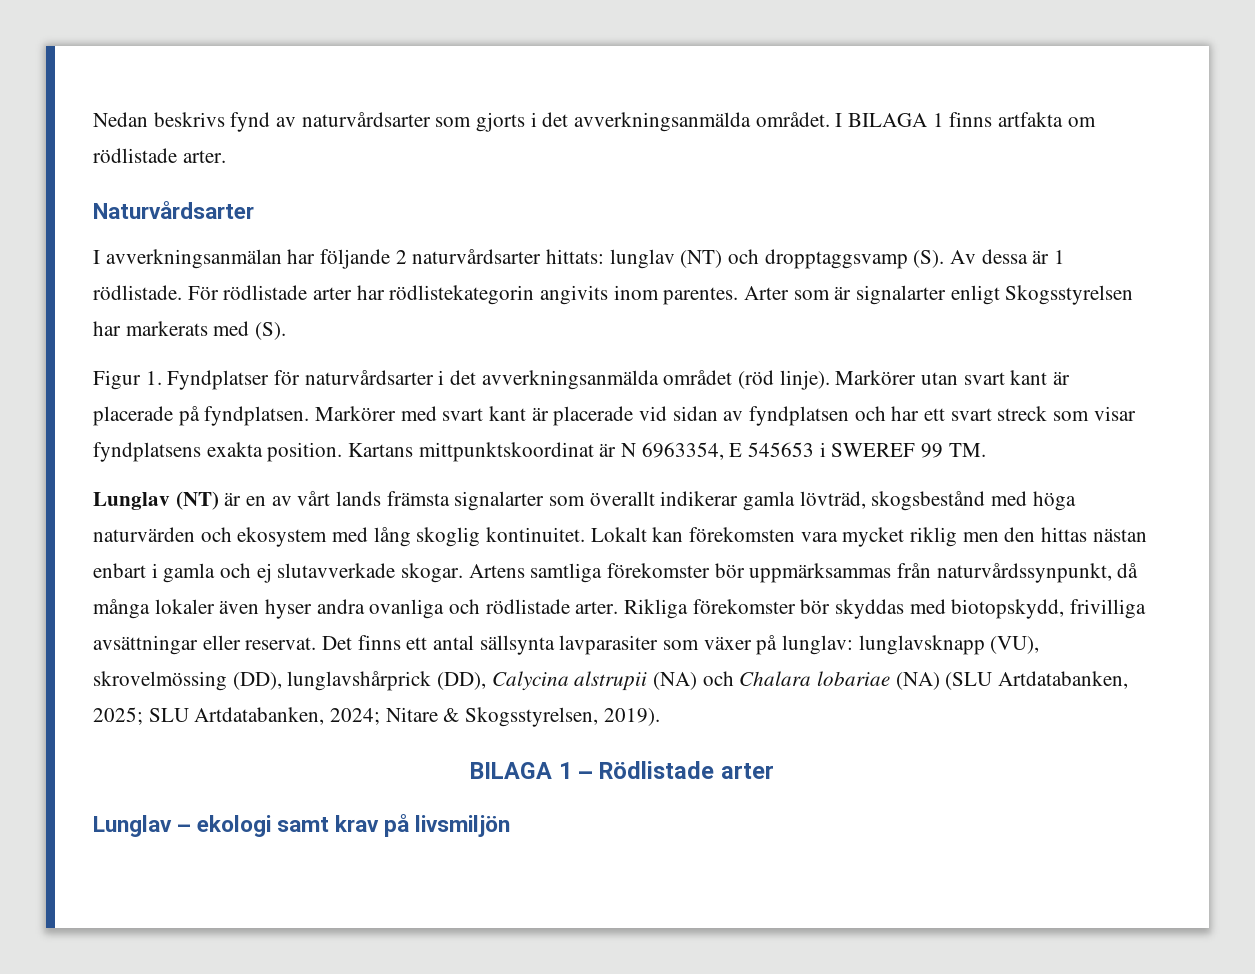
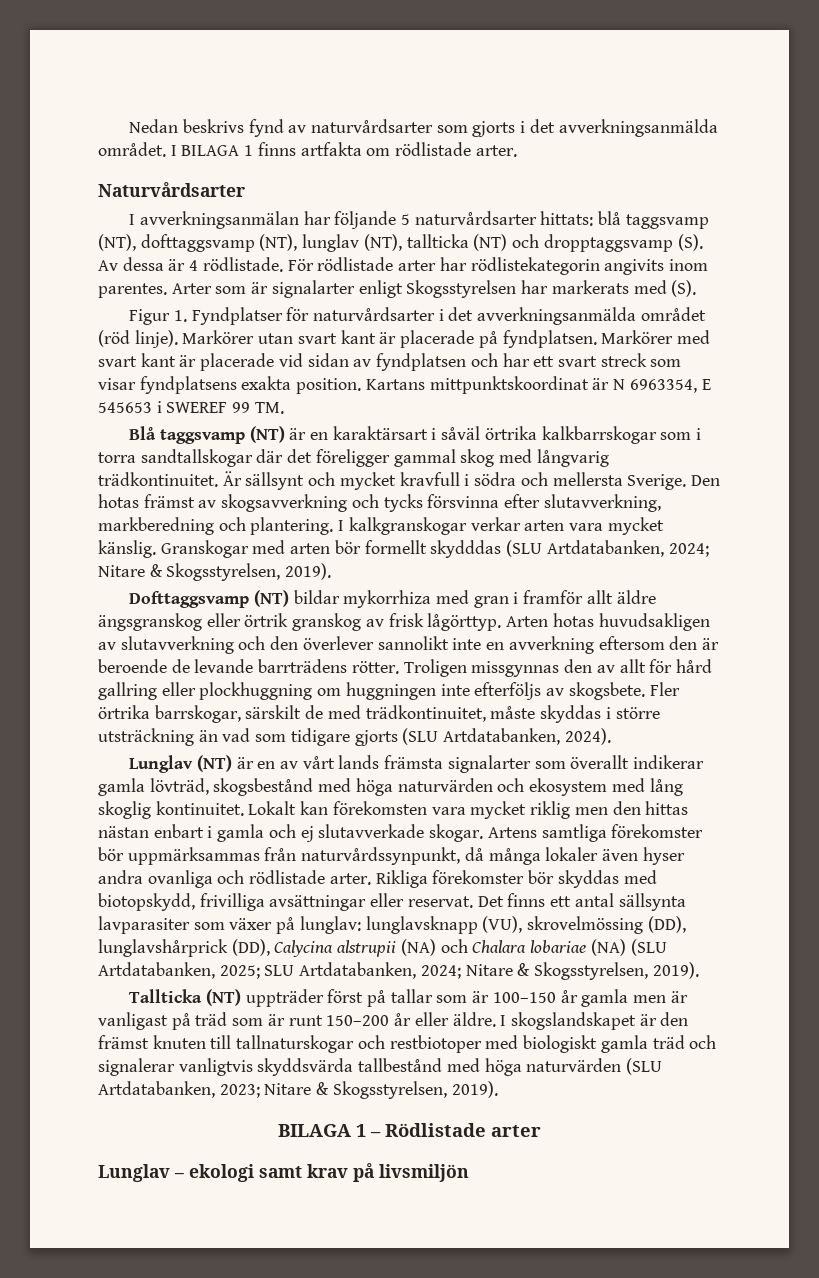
- I avverkningsanmälan har följande 2 naturvårdsarter hittats: lunglav (NT) och dropptaggsvamp (S). Av dessa är 1 rödlistade.
+ I avverkningsanmälan har följande 5 naturvårdsarter hittats: blå taggsvamp (NT), dofttaggsvamp (NT), lunglav (NT), tallticka (NT) och dropptaggsvamp (S). Av dessa är 4 rödlistade.
+ Blå taggsvamp (NT) är en karaktärsart i såväl örtrika kalkbarrskogar som i torra sandtallskogar där det föreligger gammal skog med långvarig trädkontinuitet. Är sällsynt och mycket kravfull i södra och mellersta Sverige. Den hotas främst av skogsavverkning och tycks försvinna efter slutavverkning, markberedning och plantering. I kalkgranskogar verkar arten vara mycket känslig. Granskogar med arten bör formellt skydddas (SLU Artdatabanken, 2024; Nitare & Skogsstyrelsen, 2019).
+ Dofttaggsvamp (NT) bildar mykorrhiza med gran i framför allt äldre ängsgranskog eller örtrik granskog av frisk lågörttyp. Arten hotas huvudsakligen av slutavverkning och den överlever sannolikt inte en avverkning eftersom den är beroende de levande barrträdens rötter. Troligen missgynnas den av allt för hård gallring eller plockhuggning om huggningen inte efterföljs av skogsbete. Fler örtrika barrskogar, särskilt de med trädkontinuitet, måste skyddas i större utsträckning än vad som tidigare gjorts (SLU Artdatabanken, 2024).
+ Tallticka (NT) uppträder först på tallar som är 100–150 år gamla men är vanligast på träd som är runt 150–200 år eller äldre. I skogslandskapet är den främst knuten till tallnaturskogar och restbiotoper med biologiskt gamla träd och signalerar vanligtvis skyddsvärda tallbestånd med höga naturvärden (SLU Artdatabanken, 2023; Nitare & Skogsstyrelsen, 2019).

